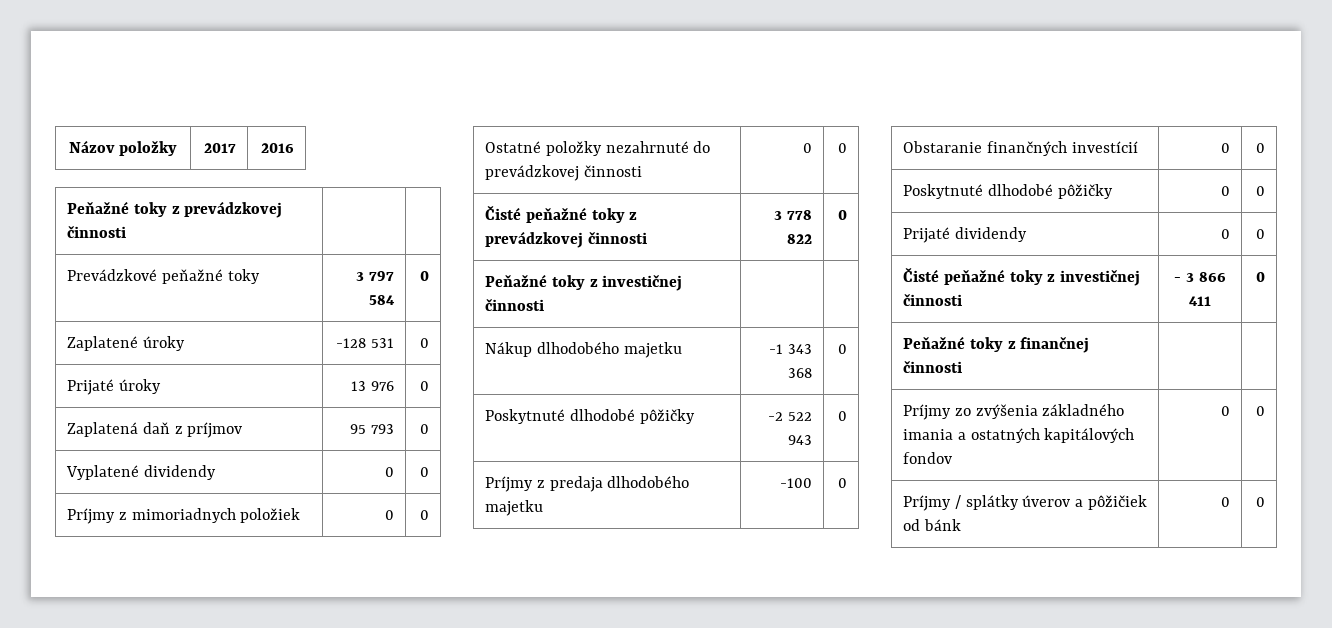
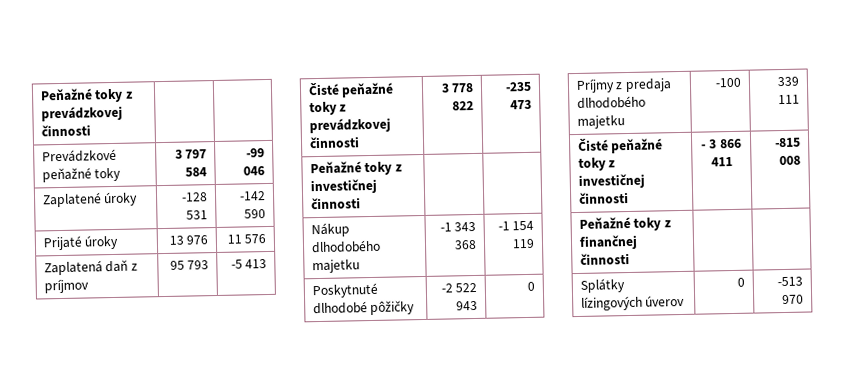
- Názov položky | 2017 | 2016
- Prevádzkové peňažné toky | 3 797 584 | 0
+ Prevádzkové peňažné toky | 3 797 584 | -99 046
- Zaplatené úroky | -128 531 | 0
+ Zaplatené úroky | -128 531 | -142 590
- Prijaté úroky | 13 976 | 0
+ Prijaté úroky | 13 976 | 11 576
- Zaplatená daň z príjmov | 95 793 | 0
- Vyplatené dividendy | 0 | 0
- Príjmy z mimoriadnych položiek | 0 | 0
- Ostatné položky nezahrnuté do prevádzkovej činnosti | 0 | 0
+ Zaplatená daň z príjmov | 95 793 | -5 413
- Čisté peňažné toky z prevádzkovej činnosti | 3 778 822 | 0
+ Čisté peňažné toky z prevádzkovej činnosti | 3 778 822 | -235 473
- Nákup dlhodobého majetku | -1 343 368 | 0
+ Nákup dlhodobého majetku | -1 343 368 | -1 154 119
- Príjmy z predaja dlhodobého majetku | -100 | 0
- Obstaranie finančných investícií | 0 | 0
- Poskytnuté dlhodobé pôžičky | 0 | 0
- Prijaté dividendy | 0 | 0
+ Príjmy z predaja dlhodobého majetku | -100 | 339 111
- Čisté peňažné toky z investičnej činnosti | - 3 866 411 | 0
+ Čisté peňažné toky z investičnej činnosti | - 3 866 411 | -815 008
- Príjmy zo zvýšenia základného imania a ostatných kapitálových fondov | 0 | 0
- Príjmy / splátky úverov a pôžičiek od bánk | 0 | 0
+ Splátky lízingových úverov | 0 | -513 970

